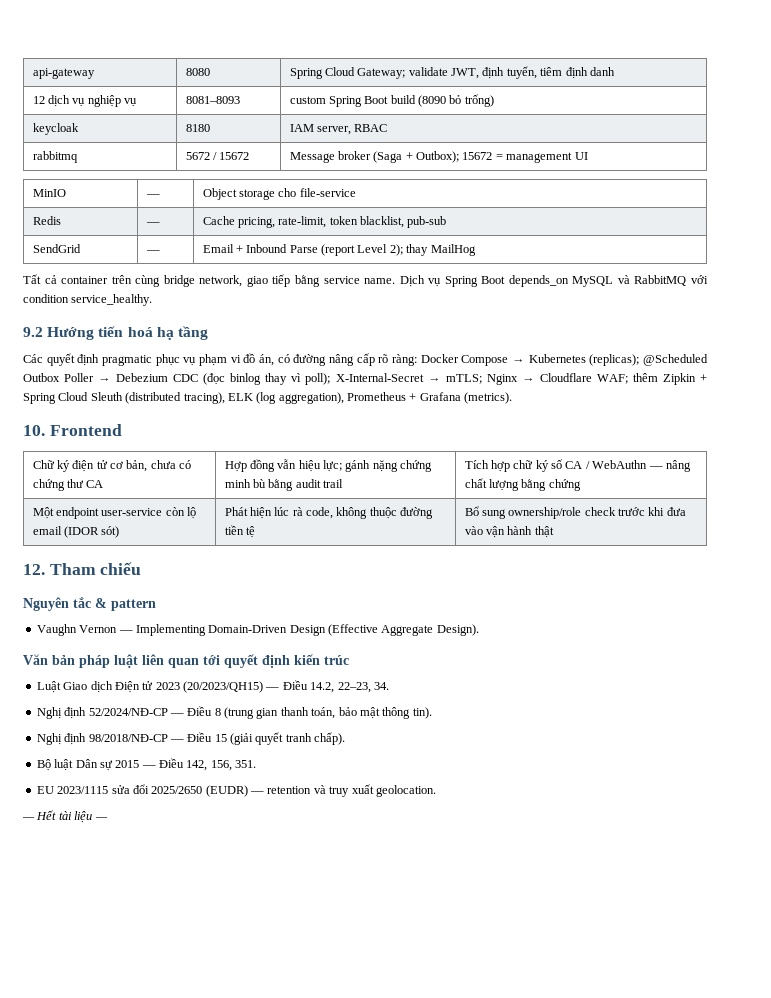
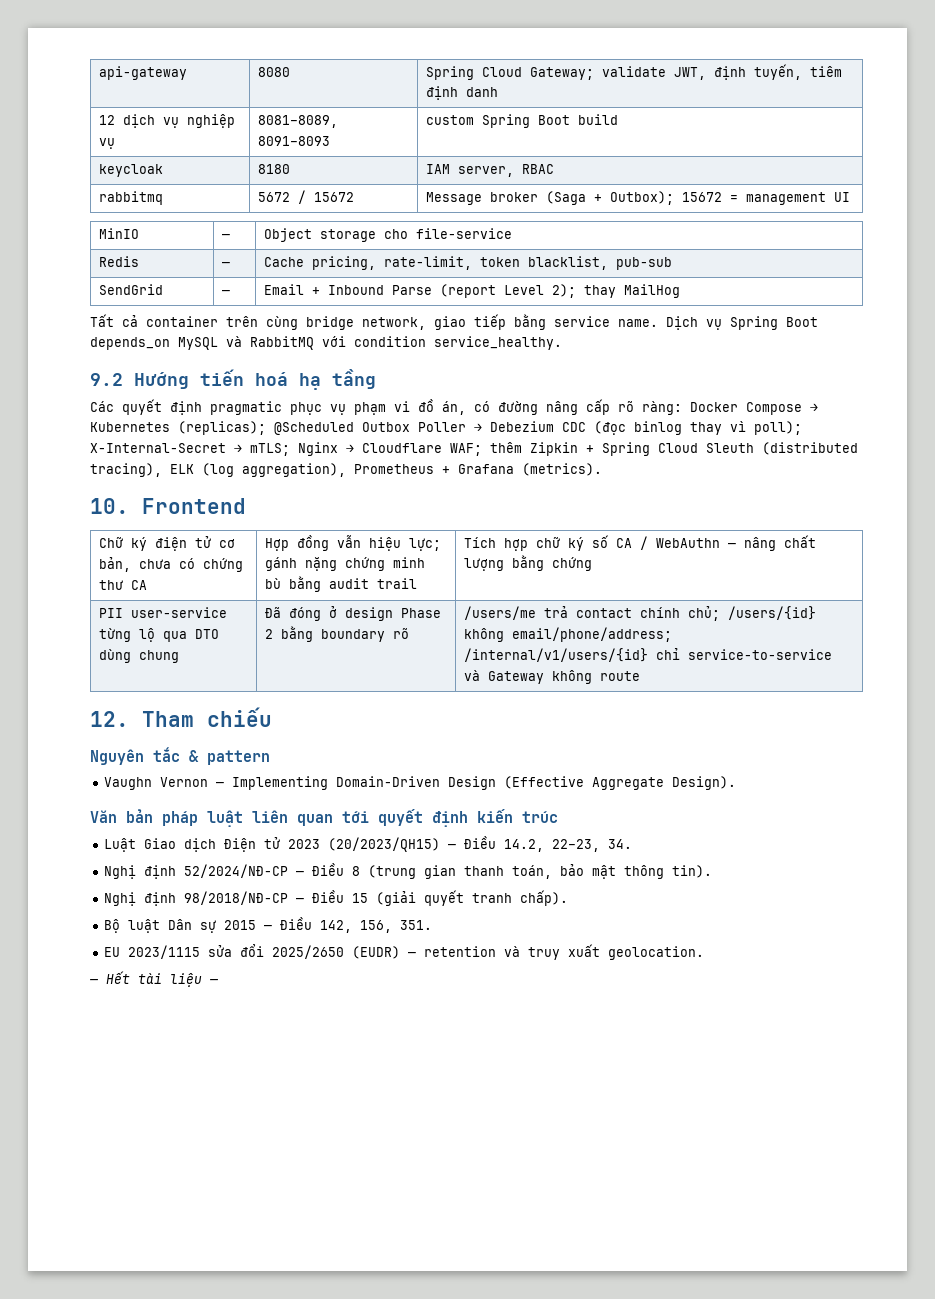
- 12 dịch vụ nghiệp vụ | 8081–8093 | custom Spring Boot build (8090 bỏ trống)
+ 12 dịch vụ nghiệp vụ | 8081–8089, 8091–8093 | custom Spring Boot build
- Một endpoint user-service còn lộ email (IDOR sót) | Phát hiện lúc rà code, không thuộc đường tiền tệ | Bổ sung ownership/role check trước khi đưa vào vận hành thật
+ PII user-service từng lộ qua DTO dùng chung | Đã đóng ở design Phase 2 bằng boundary rõ | /users/me trả contact chính chủ; /users/{id} không email/phone/address; /internal/v1/users/{id} chỉ service-to-service và Gateway không route

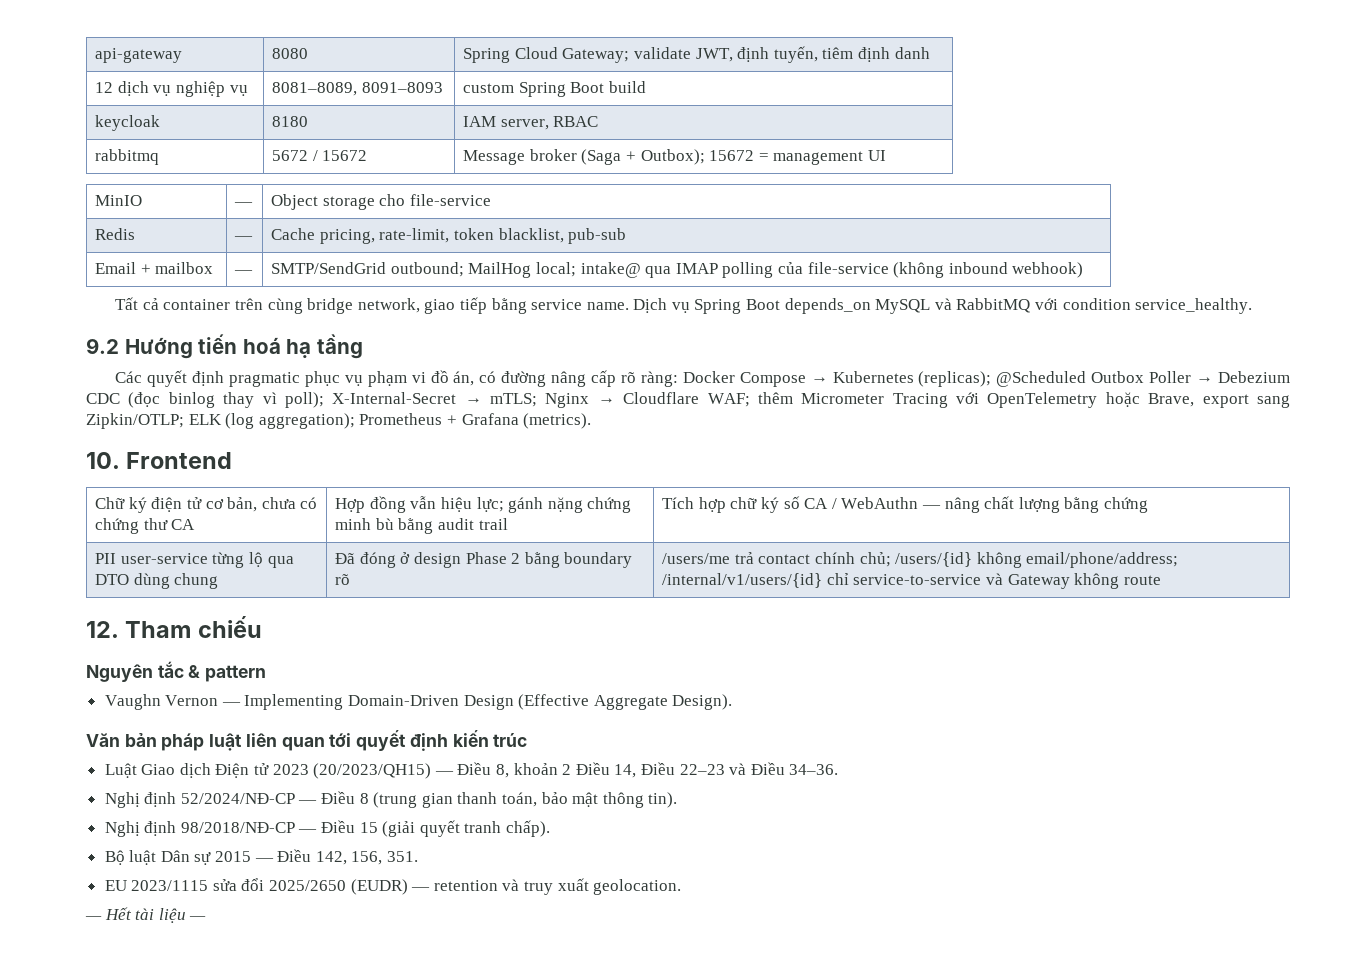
- SendGrid | — | Email + Inbound Parse (report Level 2); thay MailHog
+ Email + mailbox | — | SMTP/SendGrid outbound; MailHog local; intake@ qua IMAP polling của file-service (không inbound webhook)
- Các quyết định pragmatic phục vụ phạm vi đồ án, có đường nâng cấp rõ ràng: Docker Compose → Kubernetes (replicas); @Scheduled Outbox Poller → Debezium CDC (đọc binlog thay vì poll); X-Internal-Secret → mTLS; Nginx → Cloudflare WAF; thêm Zipkin + Spring Cloud Sleuth (distributed tracing), ELK (log aggregation), Prometheus + Grafana (metrics).
+ Các quyết định pragmatic phục vụ phạm vi đồ án, có đường nâng cấp rõ ràng: Docker Compose → Kubernetes (replicas); @Scheduled Outbox Poller → Debezium CDC (đọc binlog thay vì poll); X-Internal-Secret → mTLS; Nginx → Cloudflare WAF; thêm Micrometer Tracing với OpenTelemetry hoặc Brave, export sang Zipkin/OTLP; ELK (log aggregation); Prometheus + Grafana (metrics).
- Luật Giao dịch Điện tử 2023 (20/2023/QH15) — Điều 14.2, 22–23, 34.
+ Luật Giao dịch Điện tử 2023 (20/2023/QH15) — Điều 8, khoản 2 Điều 14, Điều 22–23 và Điều 34–36.

